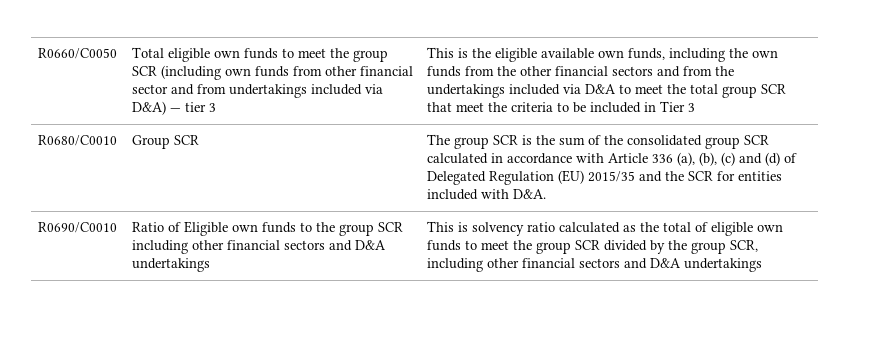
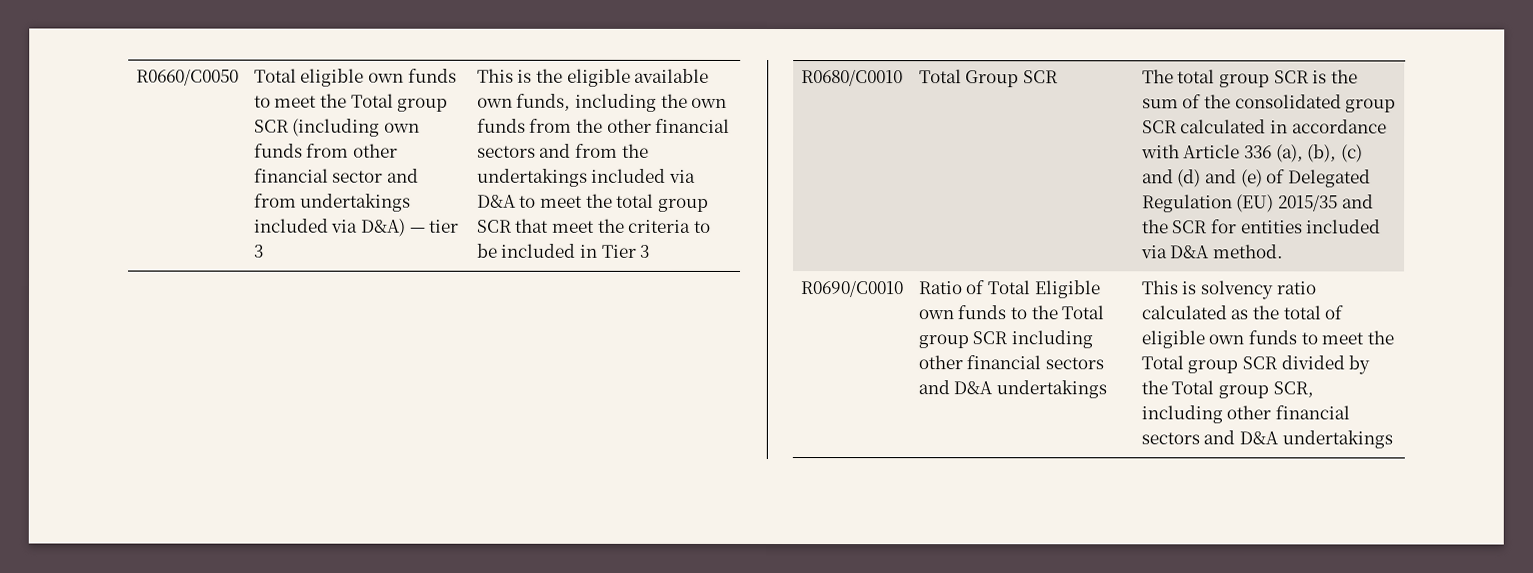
- Total eligible own funds to meet the group SCR (including own funds from other financial sector and from undertakings included via D&A) — tier 3
+ Total eligible own funds to meet the Total group SCR (including own funds from other financial sector and from undertakings included via D&A) — tier 3
- Group SCR
+ Total Group SCR
- The group SCR is the sum of the consolidated group SCR calculated in accordance with Article 336 (a), (b), (c) and (d) of Delegated Regulation (EU) 2015/35 and the SCR for entities included with D&A.
+ The total group SCR is the sum of the consolidated group SCR calculated in accordance with Article 336 (a), (b), (c) and (d) and (e) of Delegated Regulation (EU) 2015/35 and the SCR for entities included via D&A method.
- Ratio of Eligible own funds to the group SCR including other financial sectors and D&A undertakings
+ Ratio of Total Eligible own funds to the Total group SCR including other financial sectors and D&A undertakings
- This is solvency ratio calculated as the total of eligible own funds to meet the group SCR divided by the group SCR, including other financial sectors and D&A undertakings
+ This is solvency ratio calculated as the total of eligible own funds to meet the Total group SCR divided by the Total group SCR, including other financial sectors and D&A undertakings

